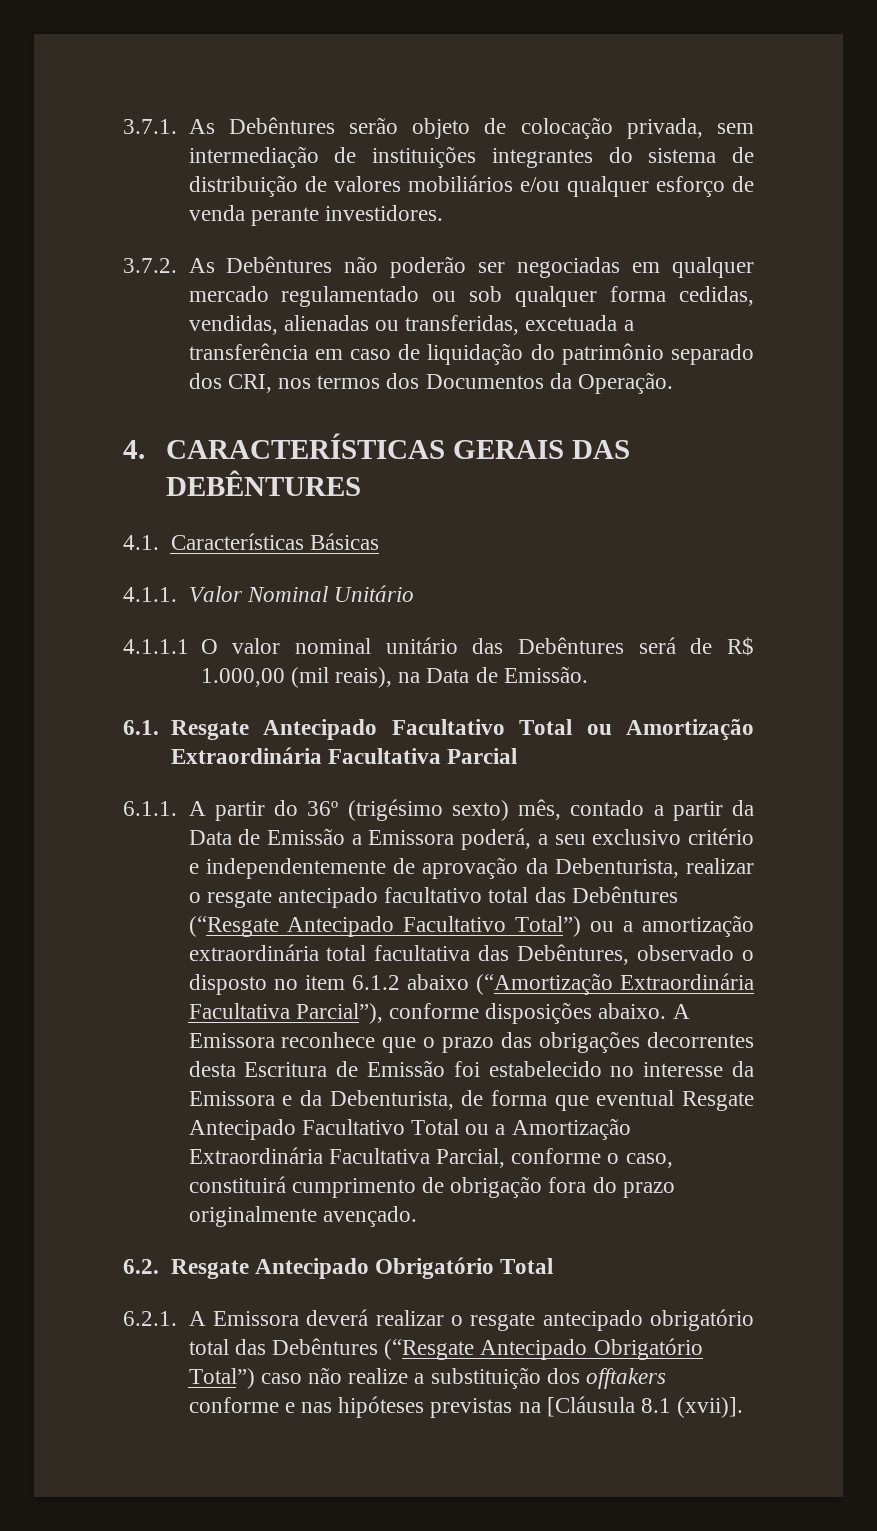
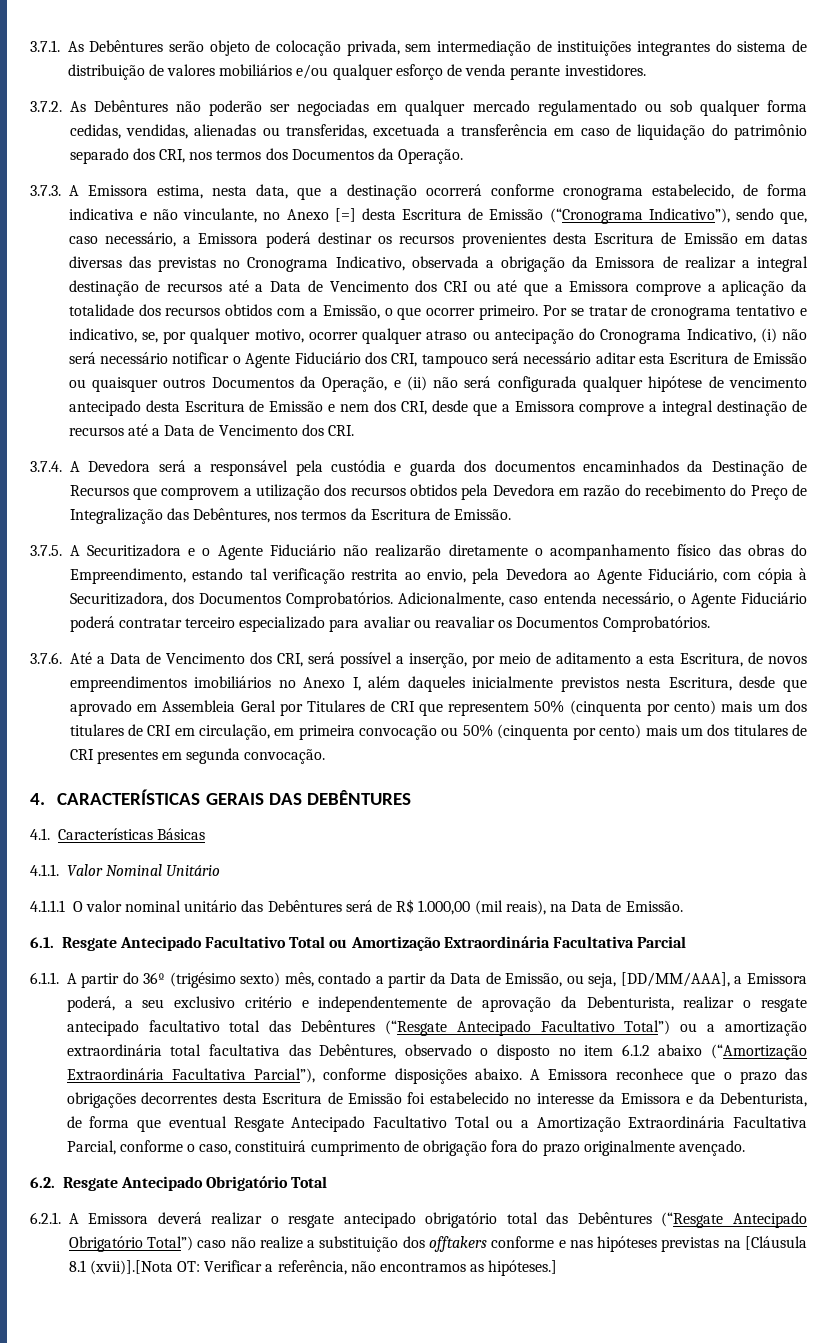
+ 3.7.3. A Emissora estima, nesta data, que a destinação ocorrerá conforme cronograma estabelecido, de forma indicativa e não vinculante, no Anexo [=] desta Escritura de Emissão (“Cronograma Indicativo”), sendo que, caso necessário, a Emissora poderá destinar os recursos provenientes desta Escritura de Emissão em datas diversas das previstas no Cronograma Indicativo, observada a obrigação da Emissora de realizar a integral destinação de recursos até a Data de Vencimento dos CRI ou até que a Emissora comprove a aplicação da totalidade dos recursos obtidos com a Emissão, o que ocorrer primeiro. Por se tratar de cronograma tentativo e indicativo, se, por qualquer motivo, ocorrer qualquer atraso ou antecipação do Cronograma Indicativo, (i) não será necessário notificar o Agente Fiduciário dos CRI, tampouco será necessário aditar esta Escritura de Emissão ou quaisquer outros Documentos da Operação, e (ii) não será configurada qualquer hipótese de vencimento antecipado desta Escritura de Emissão e nem dos CRI, desde que a Emissora comprove a integral destinação de recursos até a Data de Vencimento dos CRI.
+ 3.7.4. A Devedora será a responsável pela custódia e guarda dos documentos encaminhados da Destinação de Recursos que comprovem a utilização dos recursos obtidos pela Devedora em razão do recebimento do Preço de Integralização das Debêntures, nos termos da Escritura de Emissão.
+ 3.7.5. A Securitizadora e o Agente Fiduciário não realizarão diretamente o acompanhamento físico das obras do Empreendimento, estando tal verificação restrita ao envio, pela Devedora ao Agente Fiduciário, com cópia à Securitizadora, dos Documentos Comprobatórios. Adicionalmente, caso entenda necessário, o Agente Fiduciário poderá contratar terceiro especializado para avaliar ou reavaliar os Documentos Comprobatórios.
+ 3.7.6. Até a Data de Vencimento dos CRI, será possível a inserção, por meio de aditamento a esta Escritura, de novos empreendimentos imobiliários no Anexo I, além daqueles inicialmente previstos nesta Escritura, desde que aprovado em Assembleia Geral por Titulares de CRI que representem 50% (cinquenta por cento) mais um dos titulares de CRI em circulação, em primeira convocação ou 50% (cinquenta por cento) mais um dos titulares de CRI presentes em segunda convocação.
- 6.1.1. A partir do 36º (trigésimo sexto) mês, contado a partir da Data de Emissão a Emissora poderá, a seu exclusivo critério e independentemente de aprovação da Debenturista, realizar o resgate antecipado facultativo total das Debêntures (“Resgate Antecipado Facultativo Total”) ou a amortização extraordinária total facultativa das Debêntures, observado o disposto no item 6.1.2 abaixo (“Amortização Extraordinária Facultativa Parcial”), conforme disposições abaixo.
+ 6.1.1. A partir do 36º (trigésimo sexto) mês, contado a partir da Data de Emissão, ou seja, [DD/MM/AAA], a Emissora poderá, a seu exclusivo critério e independentemente de aprovação da Debenturista, realizar o resgate antecipado facultativo total das Debêntures (“Resgate Antecipado Facultativo Total”) ou a amortização extraordinária total facultativa das Debêntures, observado o disposto no item 6.1.2 abaixo (“Amortização Extraordinária Facultativa Parcial”), conforme disposições abaixo.
- 6.2.1. A Emissora deverá realizar o resgate antecipado obrigatório total das Debêntures (“Resgate Antecipado Obrigatório Total”) caso não realize a substituição dos offtakers conforme e nas hipóteses previstas na [Cláusula 8.1 (xvii)].
+ 6.2.1. A Emissora deverá realizar o resgate antecipado obrigatório total das Debêntures (“Resgate Antecipado Obrigatório Total”) caso não realize a substituição dos offtakers conforme e nas hipóteses previstas na [Cláusula 8.1 (xvii)].[Nota OT: Verificar a referência, não encontramos as hipóteses.]

